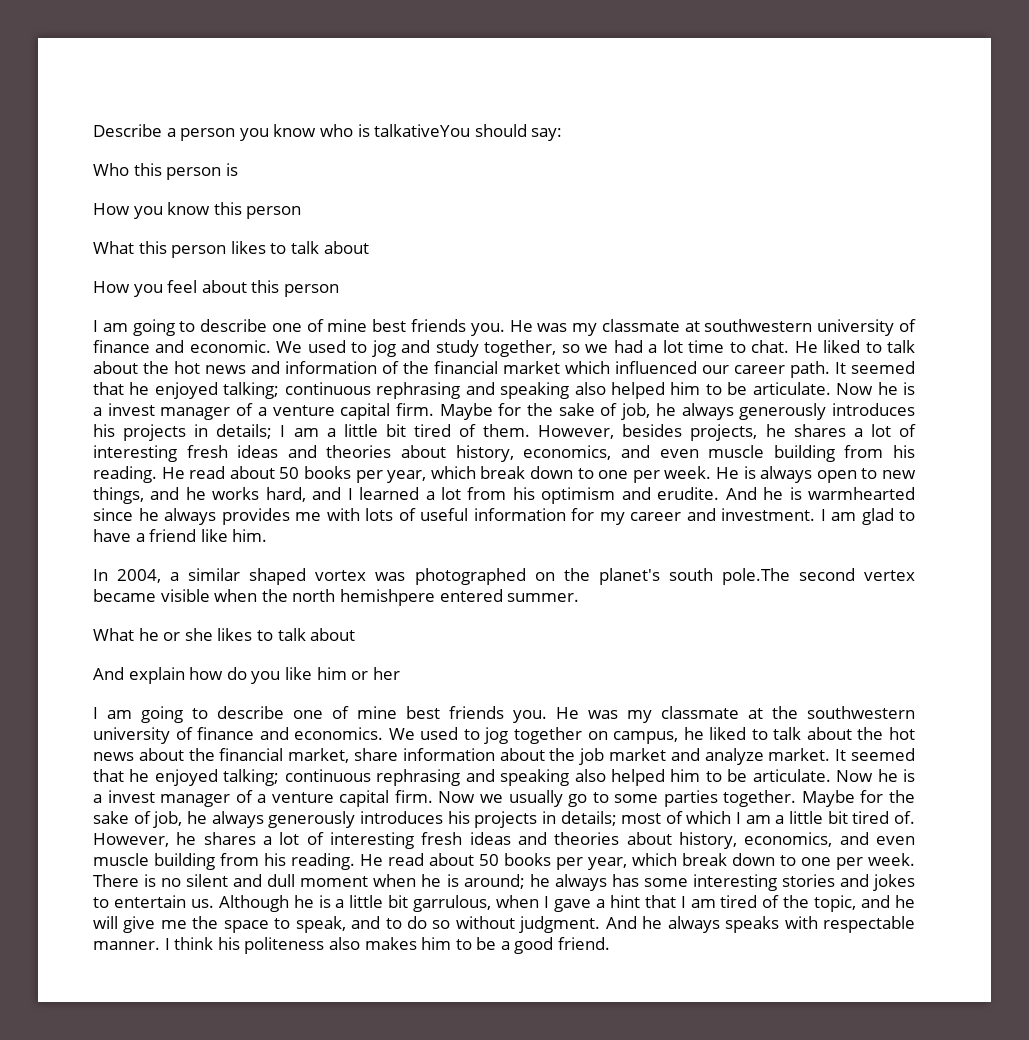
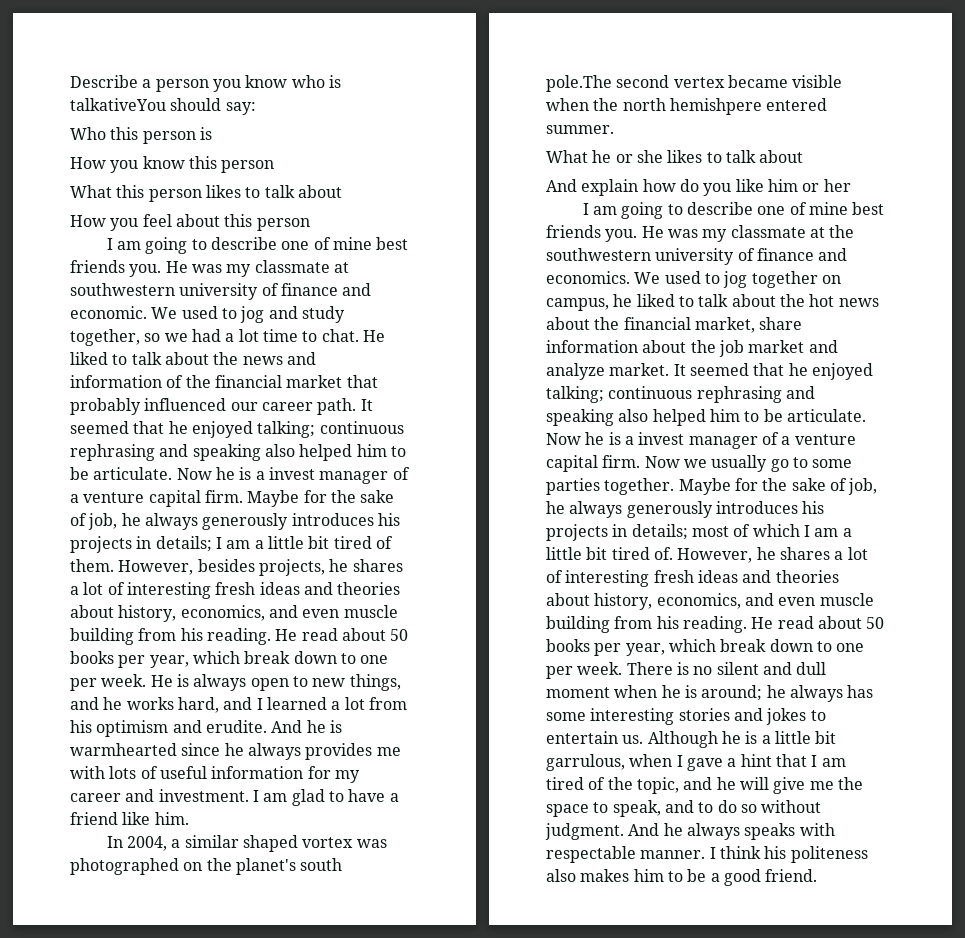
- He liked to talk about the hot news and information of the financial market which influenced our career path.
+ He liked to talk about the news and information of the financial market that probably influenced our career path.

